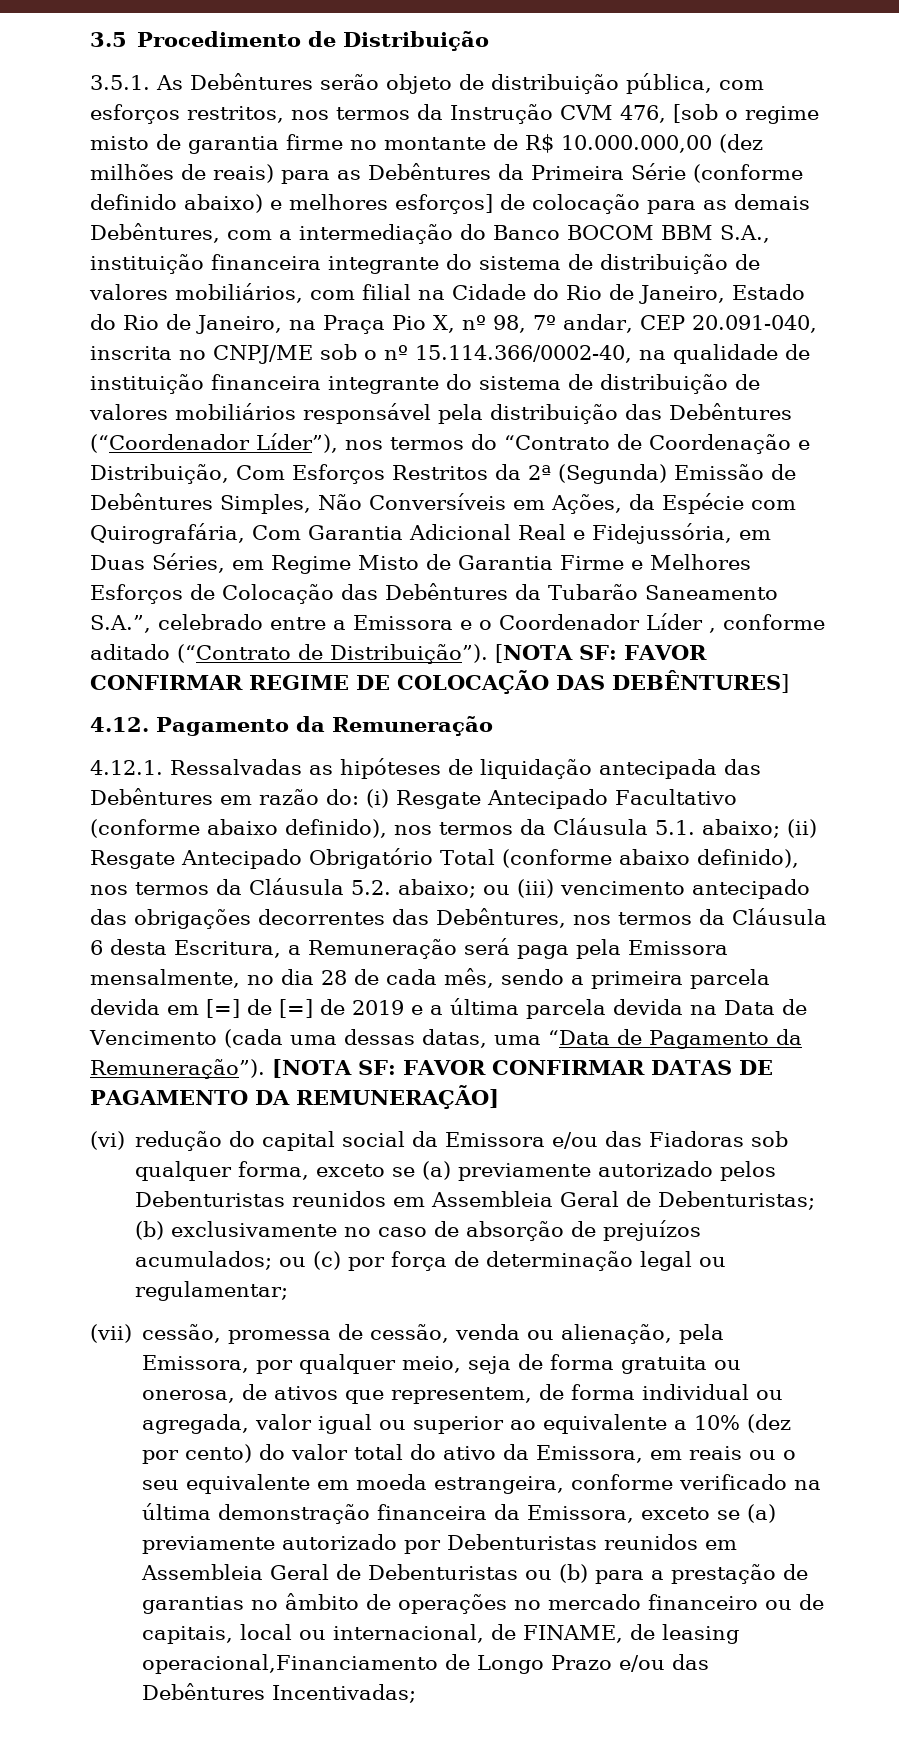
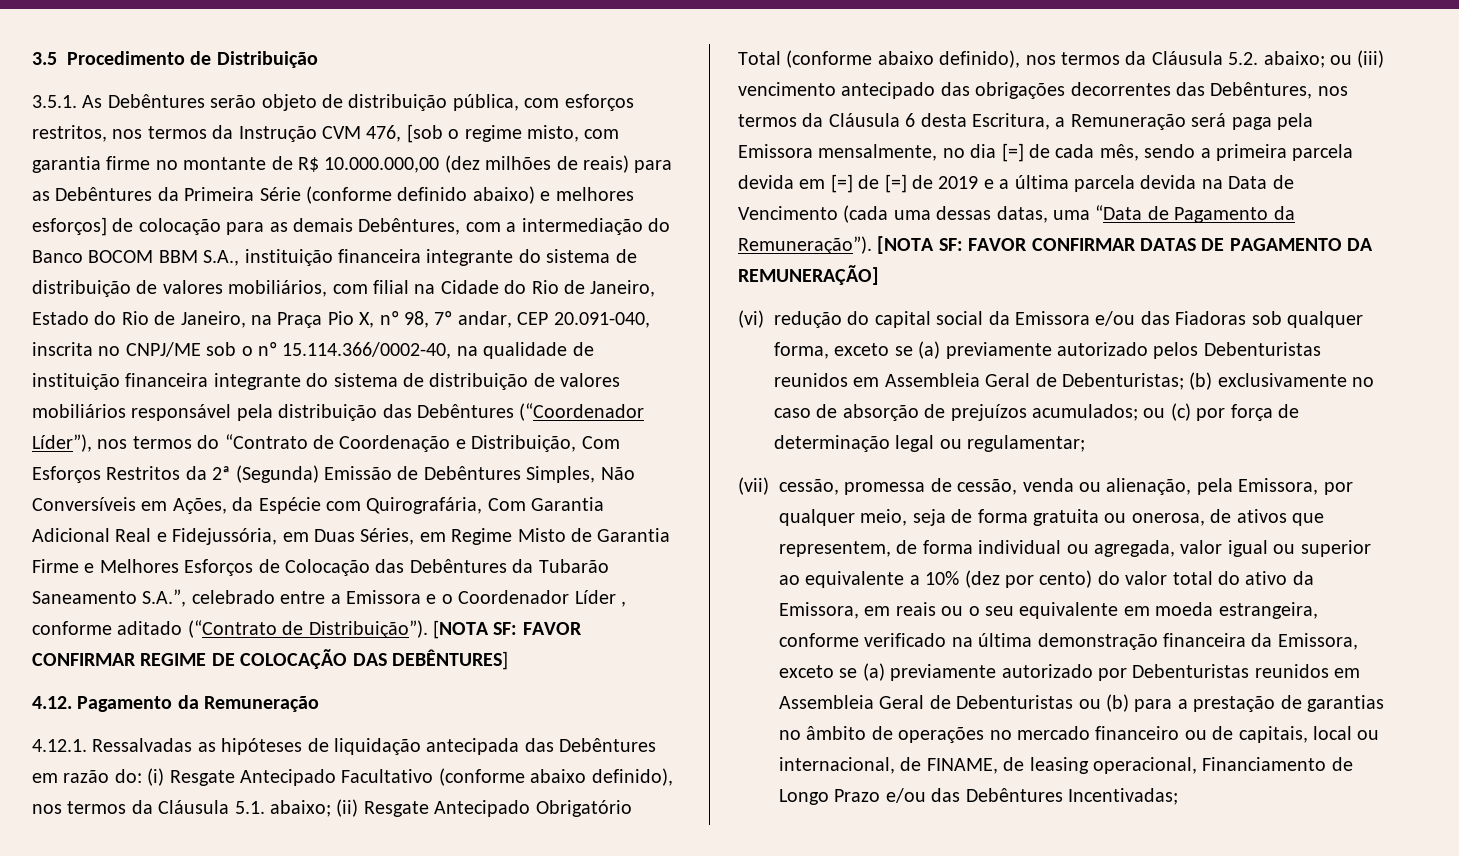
- 3.5.1. As Debêntures serão objeto de distribuição pública, com esforços restritos, nos termos da Instrução CVM 476, [sob o regime misto de garantia firme no montante de R$ 10.000.000,00 (dez milhões de reais) para as Debêntures da Primeira Série (conforme definido abaixo) e melhores esforços] de colocação para as demais Debêntures, com a intermediação do Banco BOCOM BBM S.A., instituição financeira integrante do sistema de distribuição de valores mobiliários, com filial na Cidade do Rio de Janeiro, Estado do Rio de Janeiro, na Praça Pio X, nº 98, 7º andar, CEP 20.091-040, inscrita no CNPJ/ME sob o nº 15.114.366/0002-40, na qualidade de instituição financeira integrante do sistema de distribuição de valores mobiliários responsável pela distribuição das Debêntures (“Coordenador Líder”), nos termos do “Contrato de Coordenação e Distribuição, Com Esforços Restritos da 2ª (Segunda) Emissão de Debêntures Simples, Não Conversíveis em Ações, da Espécie com Quirografária, Com Garantia Adicional Real e Fidejussória, em Duas Séries, em Regime Misto de Garantia Firme e Melhores Esforços de Colocação das Debêntures da Tubarão Saneamento S.A.”, celebrado entre a Emissora e o Coordenador Líder , conforme aditado (“Contrato de Distribuição”).
+ 3.5.1. As Debêntures serão objeto de distribuição pública, com esforços restritos, nos termos da Instrução CVM 476, [sob o regime misto, com garantia firme no montante de R$ 10.000.000,00 (dez milhões de reais) para as Debêntures da Primeira Série (conforme definido abaixo) e melhores esforços] de colocação para as demais Debêntures, com a intermediação do Banco BOCOM BBM S.A., instituição financeira integrante do sistema de distribuição de valores mobiliários, com filial na Cidade do Rio de Janeiro, Estado do Rio de Janeiro, na Praça Pio X, nº 98, 7º andar, CEP 20.091-040, inscrita no CNPJ/ME sob o nº 15.114.366/0002-40, na qualidade de instituição financeira integrante do sistema de distribuição de valores mobiliários responsável pela distribuição das Debêntures (“Coordenador Líder”), nos termos do “Contrato de Coordenação e Distribuição, Com Esforços Restritos da 2ª (Segunda) Emissão de Debêntures Simples, Não Conversíveis em Ações, da Espécie com Quirografária, Com Garantia Adicional Real e Fidejussória, em Duas Séries, em Regime Misto de Garantia Firme e Melhores Esforços de Colocação das Debêntures da Tubarão Saneamento S.A.”, celebrado entre a Emissora e o Coordenador Líder , conforme aditado (“Contrato de Distribuição”).
- ou (iii) vencimento antecipado das obrigações decorrentes das Debêntures, nos termos da Cláusula 6 desta Escritura, a Remuneração será paga pela Emissora mensalmente, no dia 28 de cada mês, sendo a primeira parcela devida em [=] de [=] de 2019 e a última parcela devida na Data de Vencimento (cada uma dessas datas, uma “Data de Pagamento da Remuneração”).
+ ou (iii) vencimento antecipado das obrigações decorrentes das Debêntures, nos termos da Cláusula 6 desta Escritura, a Remuneração será paga pela Emissora mensalmente, no dia [=] de cada mês, sendo a primeira parcela devida em [=] de [=] de 2019 e a última parcela devida na Data de Vencimento (cada uma dessas datas, uma “Data de Pagamento da Remuneração”).
- (vii) cessão, promessa de cessão, venda ou alienação, pela Emissora, por qualquer meio, seja de forma gratuita ou onerosa, de ativos que representem, de forma individual ou agregada, valor igual ou superior ao equivalente a 10% (dez por cento) do valor total do ativo da Emissora, em reais ou o seu equivalente em moeda estrangeira, conforme verificado na última demonstração financeira da Emissora, exceto se (a) previamente autorizado por Debenturistas reunidos em Assembleia Geral de Debenturistas ou (b) para a prestação de garantias no âmbito de operações no mercado financeiro ou de capitais, local ou internacional, de FINAME, de leasing operacional,Financiamento de Longo Prazo e/ou das Debêntures Incentivadas;
+ (vii) cessão, promessa de cessão, venda ou alienação, pela Emissora, por qualquer meio, seja de forma gratuita ou onerosa, de ativos que representem, de forma individual ou agregada, valor igual ou superior ao equivalente a 10% (dez por cento) do valor total do ativo da Emissora, em reais ou o seu equivalente em moeda estrangeira, conforme verificado na última demonstração financeira da Emissora, exceto se (a) previamente autorizado por Debenturistas reunidos em Assembleia Geral de Debenturistas ou (b) para a prestação de garantias no âmbito de operações no mercado financeiro ou de capitais, local ou internacional, de FINAME, de leasing operacional, Financiamento de Longo Prazo e/ou das Debêntures Incentivadas;

